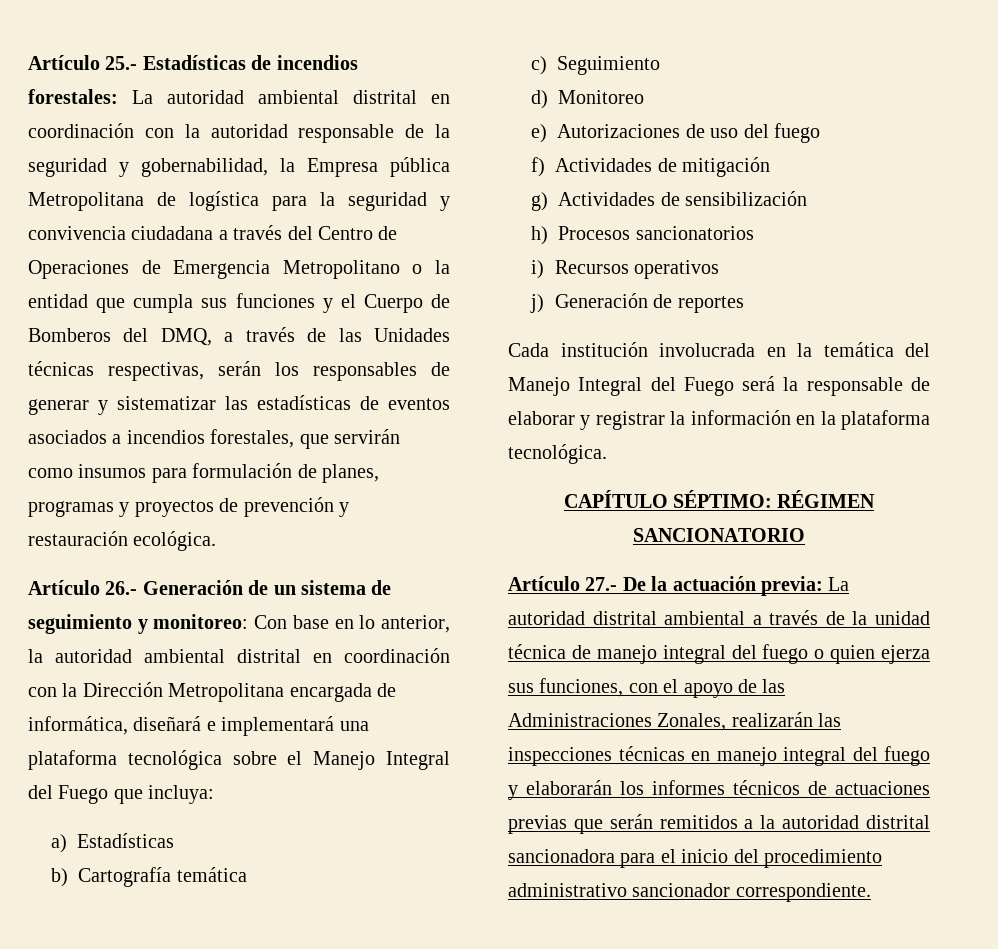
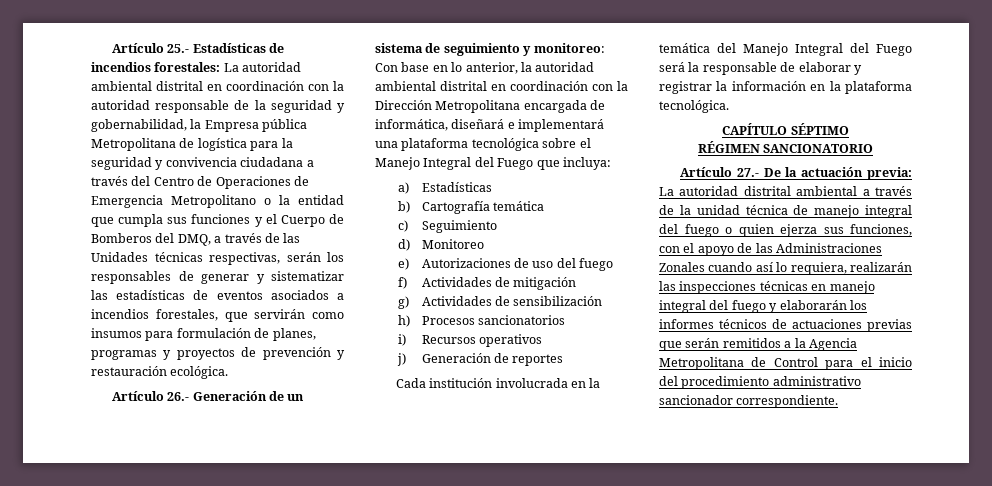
- CAPÍTULO SÉPTIMO: RÉGIMEN SANCIONATORIO
+ CAPÍTULO SÉPTIMO
+ RÉGIMEN SANCIONATORIO
- La autoridad distrital ambiental a través de la unidad técnica de manejo integral del fuego o quien ejerza sus funciones, con el apoyo de las Administraciones Zonales, realizarán las inspecciones técnicas en manejo integral del fuego y elaborarán los informes técnicos de actuaciones previas que serán remitidos a la autoridad distrital sancionadora para el inicio del procedimiento administrativo sancionador correspondiente.
+ La autoridad distrital ambiental a través de la unidad técnica de manejo integral del fuego o quien ejerza sus funciones, con el apoyo de las Administraciones Zonales cuando así lo requiera, realizarán las inspecciones técnicas en manejo integral del fuego y elaborarán los informes técnicos de actuaciones previas que serán remitidos a la Agencia Metropolitana de Control para el inicio del procedimiento administrativo sancionador correspondiente.

